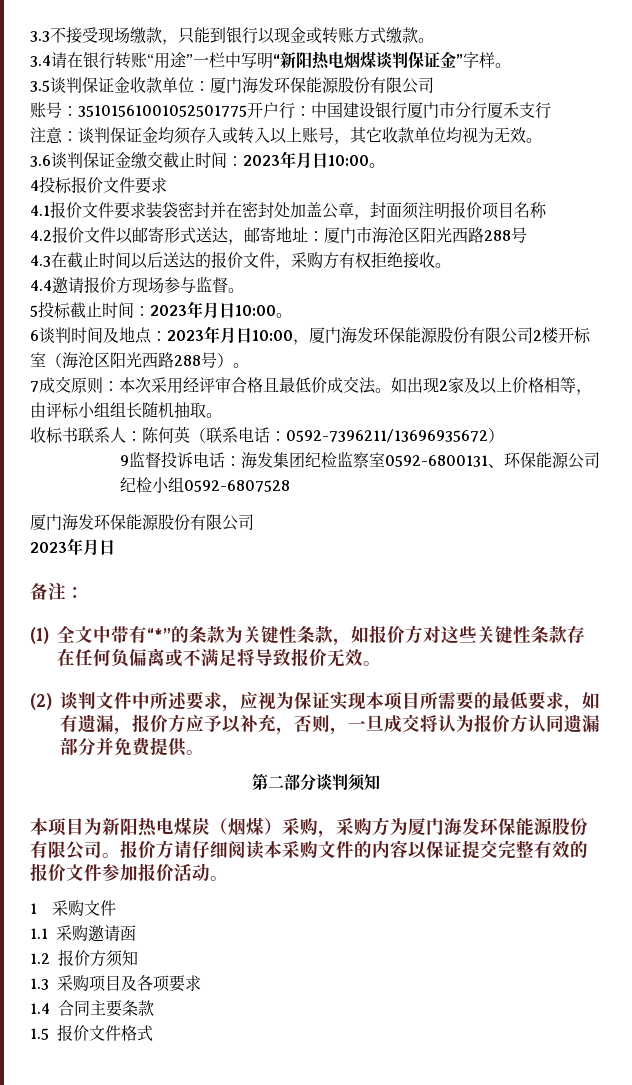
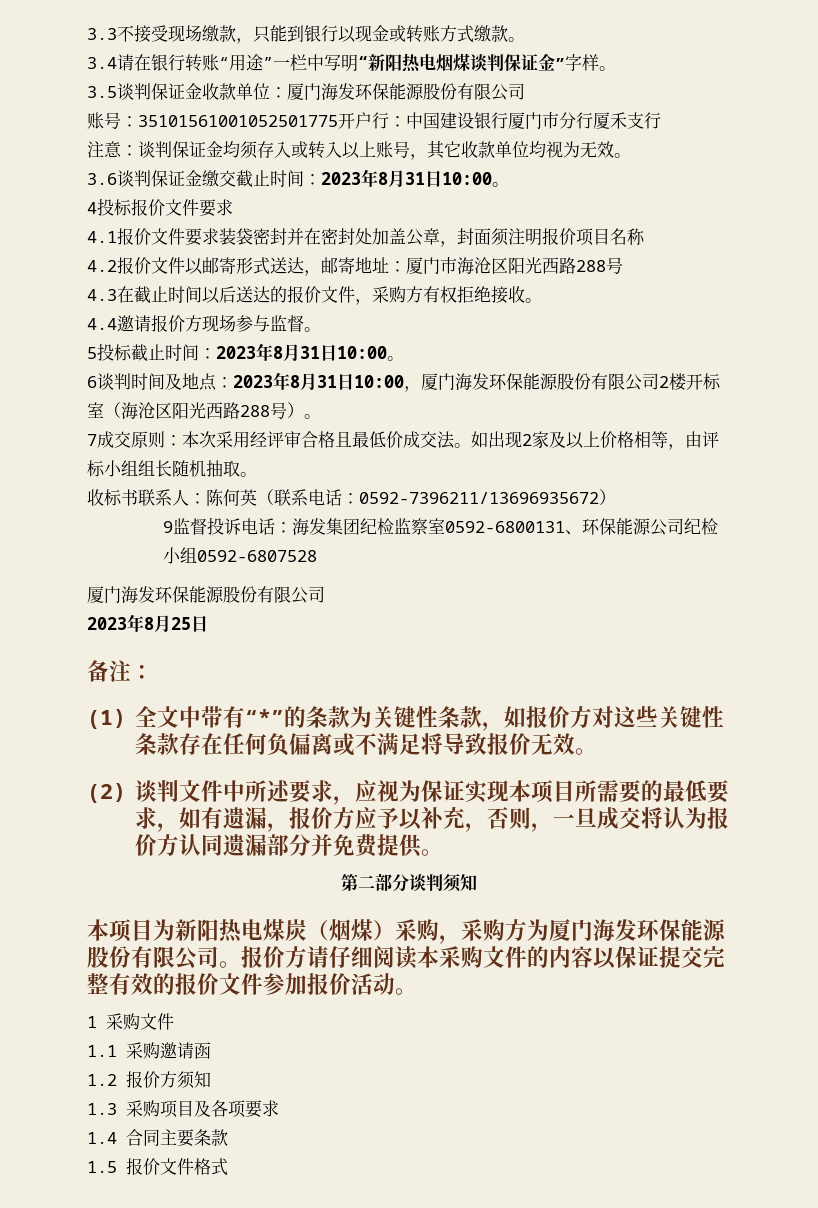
- 3.6谈判保证金缴交截止时间：2023年月日10:00。
+ 3.6谈判保证金缴交截止时间：2023年8月31日10:00。
- 5投标截止时间：2023年月日10:00。
+ 5投标截止时间：2023年8月31日10:00。
- 6谈判时间及地点：2023年月日10:00，厦门海发环保能源股份有限公司2楼开标室（海沧区阳光西路288号）。
+ 6谈判时间及地点：2023年8月31日10:00，厦门海发环保能源股份有限公司2楼开标室（海沧区阳光西路288号）。
  9监督投诉电话：海发集团纪检监察室0592-6800131、环保能源公司纪检小组0592-6807528
  厦门海发环保能源股份有限公司
- 2023年月日
+ 2023年8月25日

